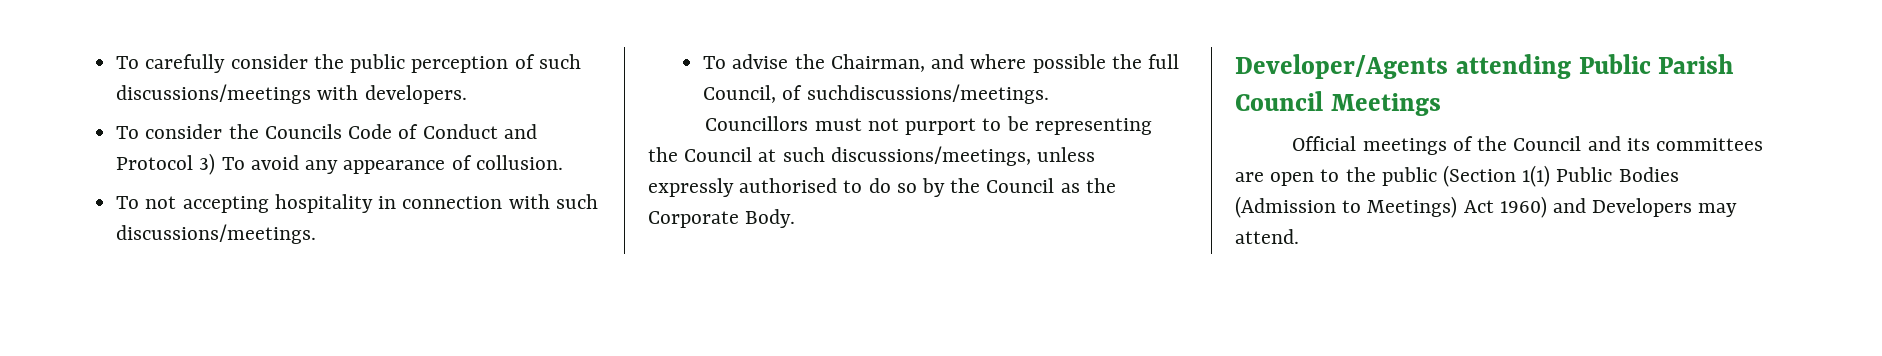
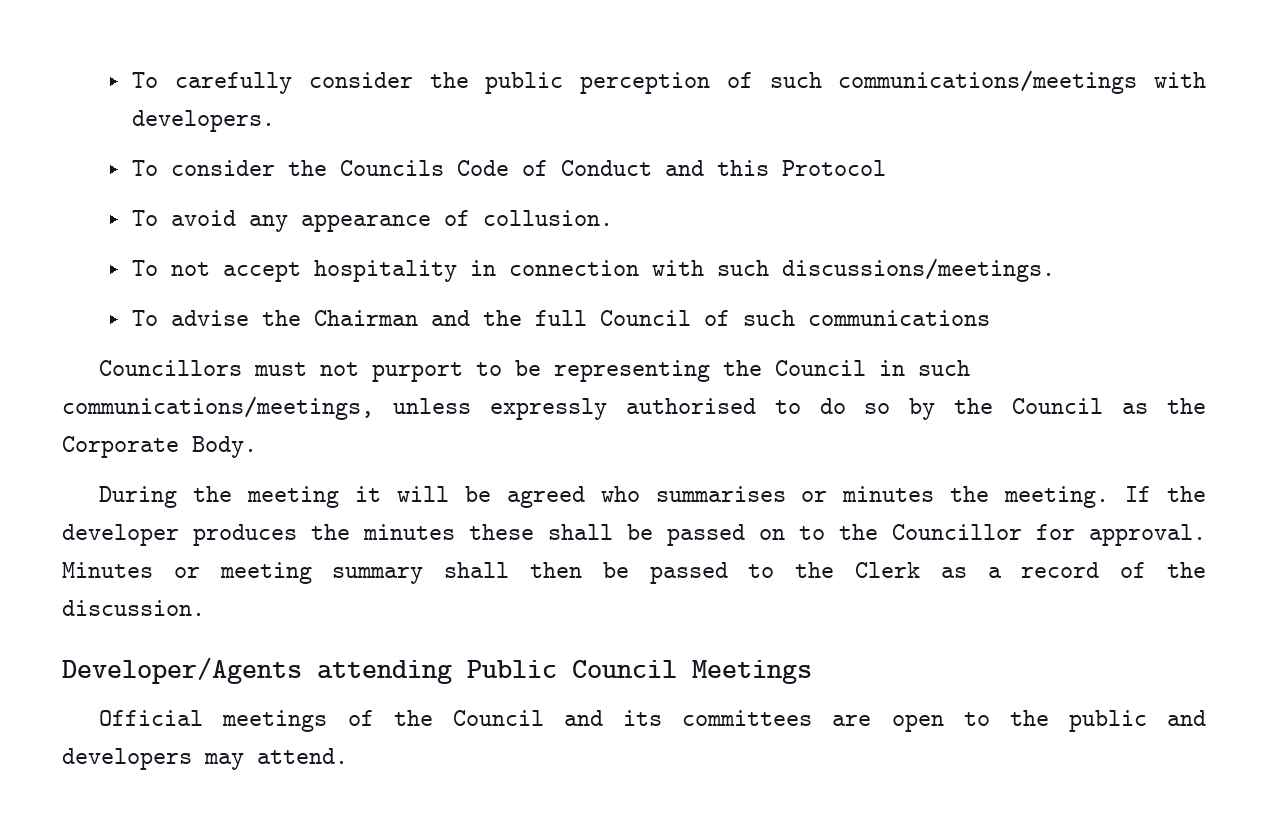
- To carefully consider the public perception of such discussions/meetings with developers.
+ To carefully consider the public perception of such communications/meetings with developers.
- To consider the Councils Code of Conduct and Protocol 3) To avoid any appearance of collusion.
+ To consider the Councils Code of Conduct and this Protocol
+ To avoid any appearance of collusion.
- To not accepting hospitality in connection with such discussions/meetings.
+ To not accept hospitality in connection with such discussions/meetings.
- To advise the Chairman, and where possible the full Council, of suchdiscussions/meetings.
+ To advise the Chairman and the full Council of such communications
- Councillors must not purport to be representing the Council at such discussions/meetings, unless expressly authorised to do so by the Council as the Corporate Body.
+ Councillors must not purport to be representing the Council in such communications/meetings, unless expressly authorised to do so by the Council as the Corporate Body.
+ During the meeting it will be agreed who summarises or minutes the meeting. If the developer produces the minutes these shall be passed on to the Councillor for approval. Minutes or meeting summary shall then be passed to the Clerk as a record of the discussion.
- Developer/Agents attending Public Parish Council Meetings
+ Developer/Agents attending Public Council Meetings
- Official meetings of the Council and its committees are open to the public (Section 1(1) Public Bodies (Admission to Meetings) Act 1960) and Developers may attend.
+ Official meetings of the Council and its committees are open to the public and developers may attend.

